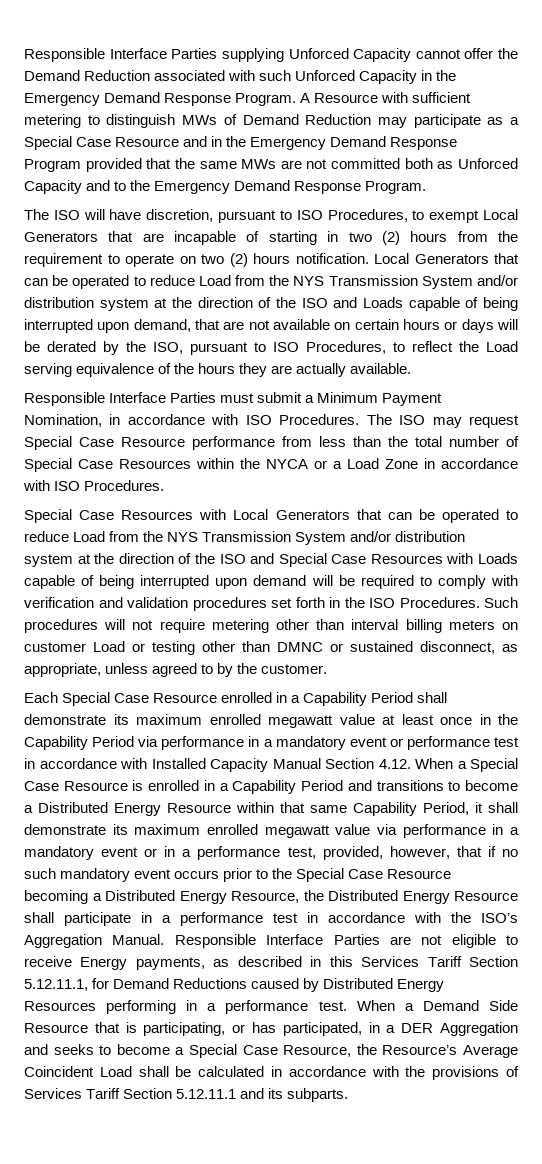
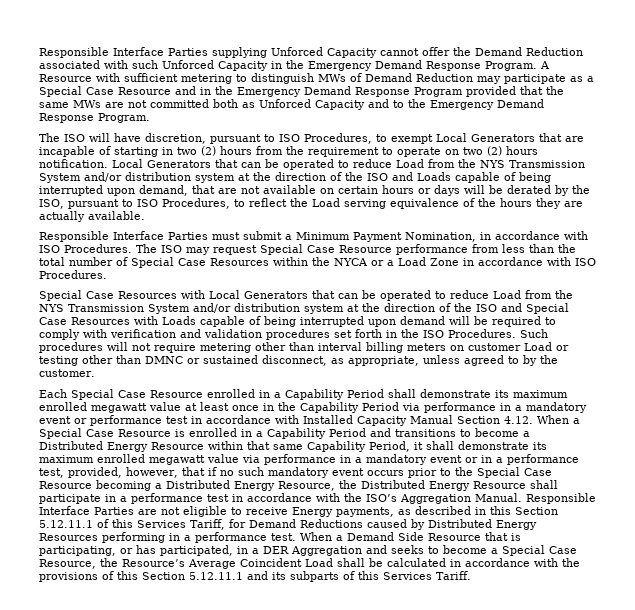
- Responsible Interface Parties are not eligible to receive Energy payments, as described in this Services Tariff Section 5.12.11.1, for Demand Reductions caused by Distributed Energy Resources performing in a performance test.
+ Responsible Interface Parties are not eligible to receive Energy payments, as described in this Section 5.12.11.1 of this Services Tariff, for Demand Reductions caused by Distributed Energy Resources performing in a performance test.
- When a Demand Side Resource that is participating, or has participated, in a DER Aggregation and seeks to become a Special Case Resource, the Resource’s Average Coincident Load shall be calculated in accordance with the provisions of Services Tariff Section 5.12.11.1 and its subparts.
+ When a Demand Side Resource that is participating, or has participated, in a DER Aggregation and seeks to become a Special Case Resource, the Resource’s Average Coincident Load shall be calculated in accordance with the provisions of this Section 5.12.11.1 and its subparts of this Services Tariff.

